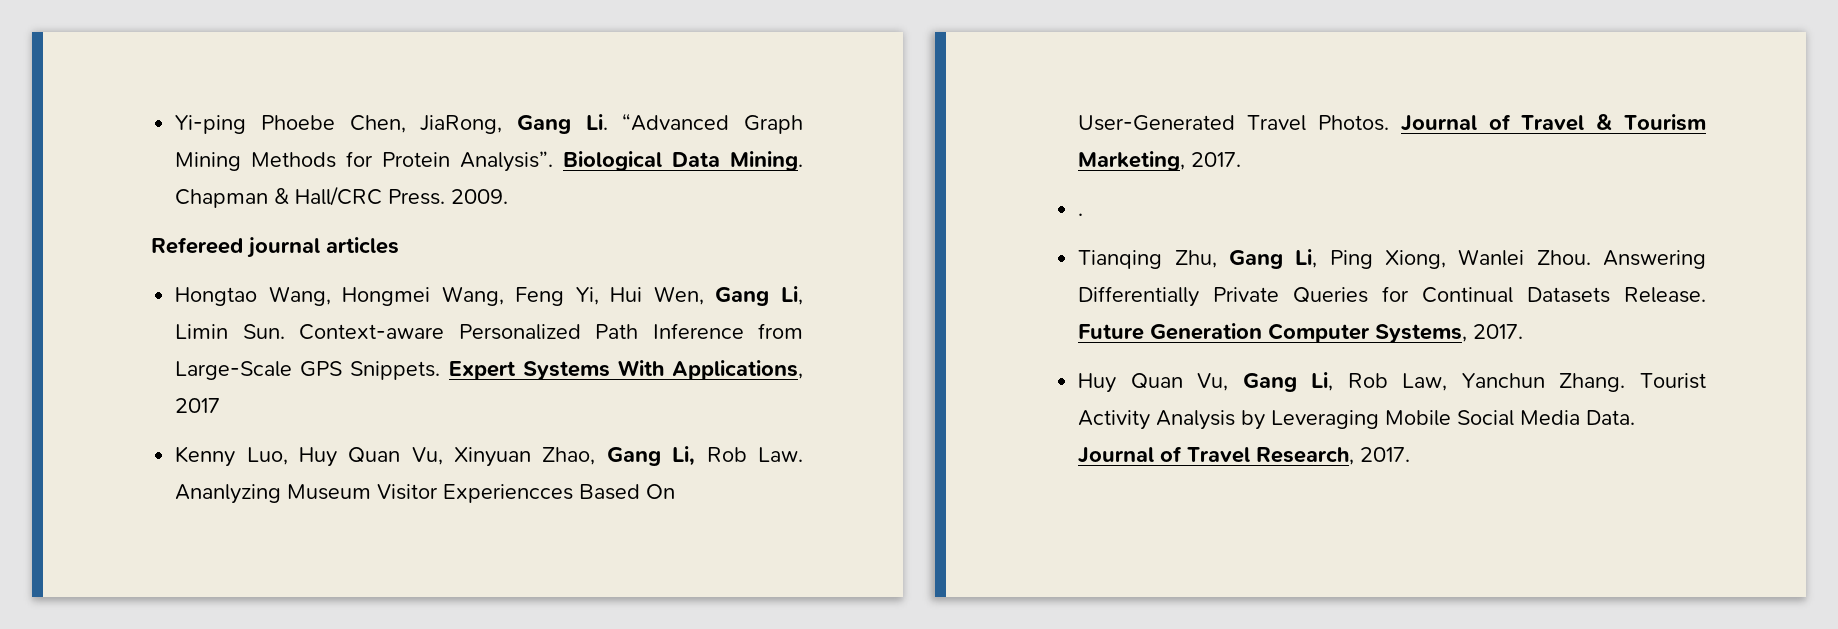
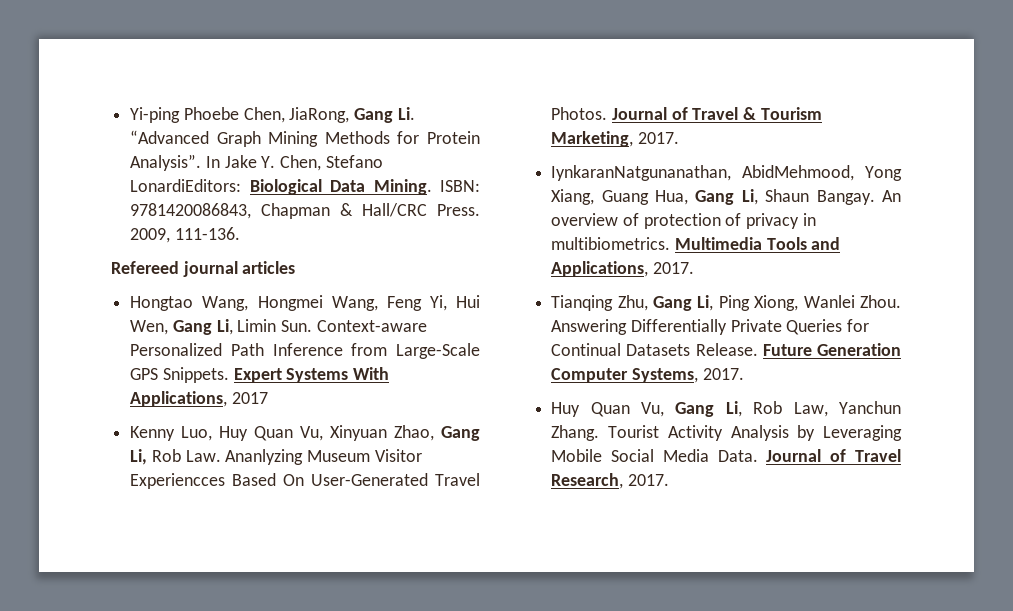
- Biological Data Mining.
+ In Jake Y. Chen, Stefano LonardiEditors: Biological Data Mining.
- Chapman & Hall/CRC Press.
+ ISBN: 9781420086843, Chapman & Hall/CRC Press.
- 2009.
+ 2009, 111-136.
- .
+ IynkaranNatgunanathan, AbidMehmood, Yong Xiang, Guang Hua, Gang Li, Shaun Bangay. An overview of protection of privacy in multibiometrics. Multimedia Tools and Applications, 2017.

